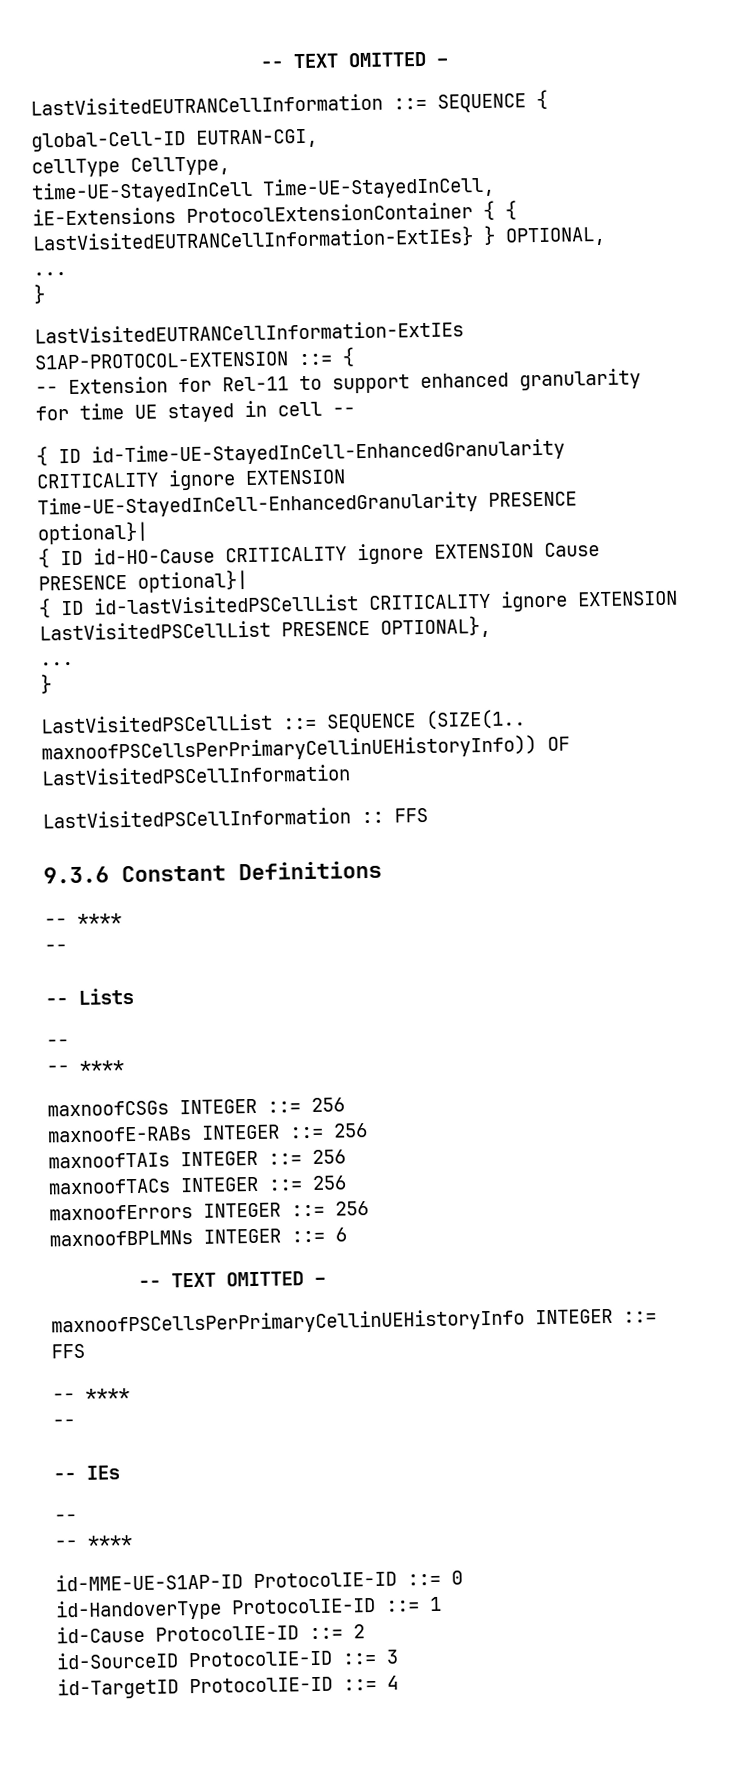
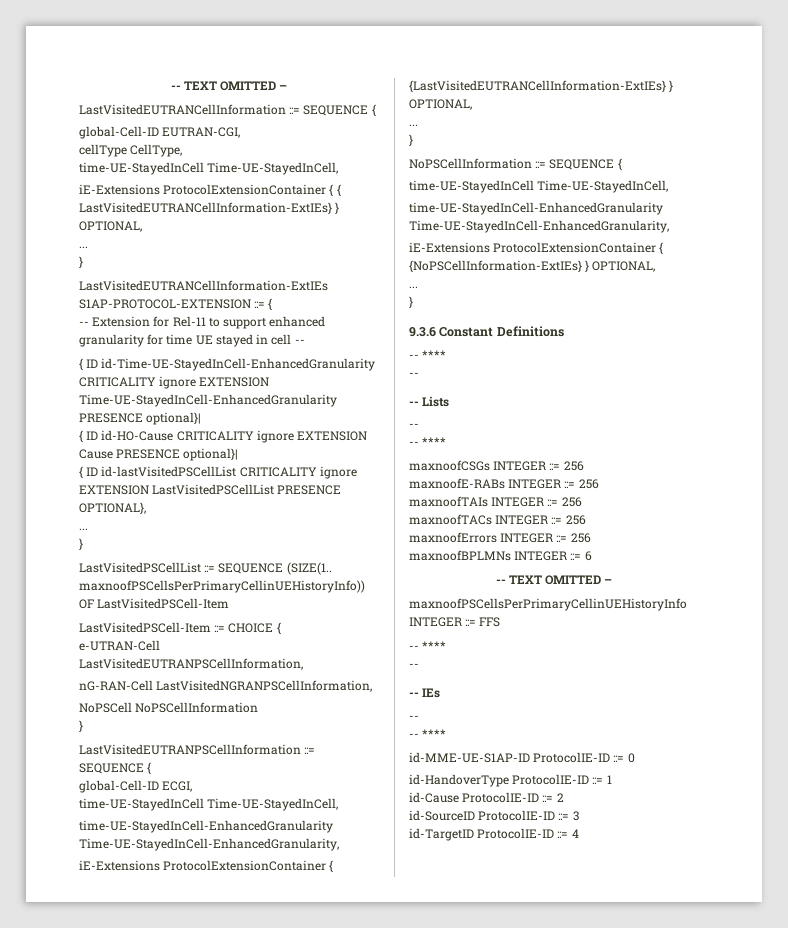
- LastVisitedPSCellList ::= SEQUENCE (SIZE(1.. maxnoofPSCellsPerPrimaryCellinUEHistoryInfo)) OF LastVisitedPSCellInformation
- LastVisitedPSCellInformation :: FFS
+ LastVisitedPSCellList ::= SEQUENCE (SIZE(1.. maxnoofPSCellsPerPrimaryCellinUEHistoryInfo)) OF LastVisitedPSCell-Item
+ LastVisitedPSCell-Item ::= CHOICE {
+ e-UTRAN-Cell LastVisitedEUTRANPSCellInformation,
+ nG-RAN-Cell LastVisitedNGRANPSCellInformation,
+ NoPSCell NoPSCellInformation
+ }
+ LastVisitedEUTRANPSCellInformation ::= SEQUENCE {
+ global-Cell-ID ECGI,
+ time-UE-StayedInCell Time-UE-StayedInCell,
+ time-UE-StayedInCell-EnhancedGranularity Time-UE-StayedInCell-EnhancedGranularity,
+ iE-Extensions ProtocolExtensionContainer { {LastVisitedEUTRANCellInformation-ExtIEs} } OPTIONAL,
+ ...
+ }
+ NoPSCellInformation ::= SEQUENCE {
+ time-UE-StayedInCell Time-UE-StayedInCell,
+ time-UE-StayedInCell-EnhancedGranularity Time-UE-StayedInCell-EnhancedGranularity,
+ iE-Extensions ProtocolExtensionContainer { {NoPSCellInformation-ExtIEs} } OPTIONAL,
+ ...
+ }

